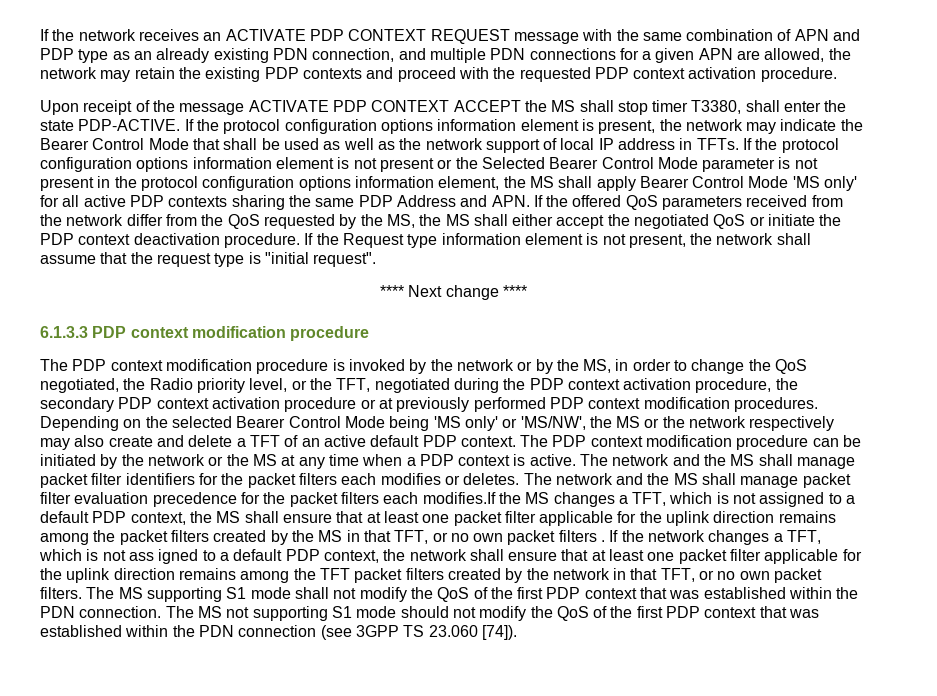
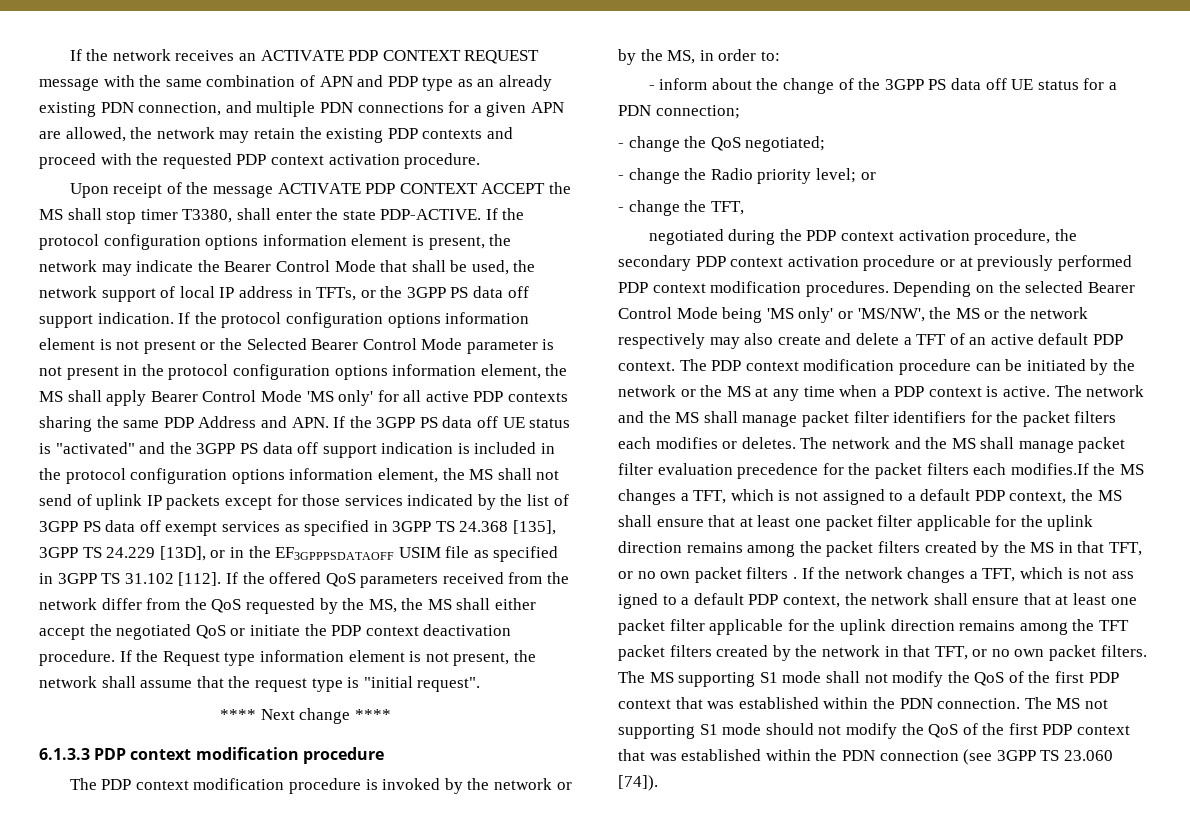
- If the protocol configuration options information element is present, the network may indicate the Bearer Control Mode that shall be used as well as the network support of local IP address in TFTs.
+ If the protocol configuration options information element is present, the network may indicate the Bearer Control Mode that shall be used, the network support of local IP address in TFTs, or the 3GPP PS data off support indication.
- If the protocol configuration options information element is not present or the Selected Bearer Control Mode parameter is not present in the protocol configuration options information element, the MS shall apply Bearer Control Mode 'MS only' for all active PDP contexts sharing the same PDP Address and APN. If the offered QoS parameters received from the network differ from the QoS requested by the MS, the MS shall either accept the negotiated QoS or initiate the PDP context deactivation procedure.
+ If the protocol configuration options information element is not present or the Selected Bearer Control Mode parameter is not present in the protocol configuration options information element, the MS shall apply Bearer Control Mode 'MS only' for all active PDP contexts sharing the same PDP Address and APN. If the 3GPP PS data off UE status is "activated" and the 3GPP PS data off support indication is included in the protocol configuration options information element, the MS shall not send of uplink IP packets except for those services indicated by the list of 3GPP PS data off exempt services as specified in 3GPP TS 24.368 [135], 3GPP TS 24.229 [13D], or in the EF3GPPPSDATAOFF USIM file as specified in 3GPP TS 31.102 [112]. If the offered QoS parameters received from the network differ from the QoS requested by the MS, the MS shall either accept the negotiated QoS or initiate the PDP context deactivation procedure.
- The PDP context modification procedure is invoked by the network or by the MS, in order to change the QoS negotiated, the Radio priority level, or the TFT, negotiated during the PDP context activation procedure, the secondary PDP context activation procedure or at previously performed PDP context modification procedures.
+ The PDP context modification procedure is invoked by the network or by the MS, in order to:
+ - inform about the change of the 3GPP PS data off UE status for a PDN connection;
+ - change the QoS negotiated;
+ - change the Radio priority level; or
+ - change the TFT,
+ negotiated during the PDP context activation procedure, the secondary PDP context activation procedure or at previously performed PDP context modification procedures.

